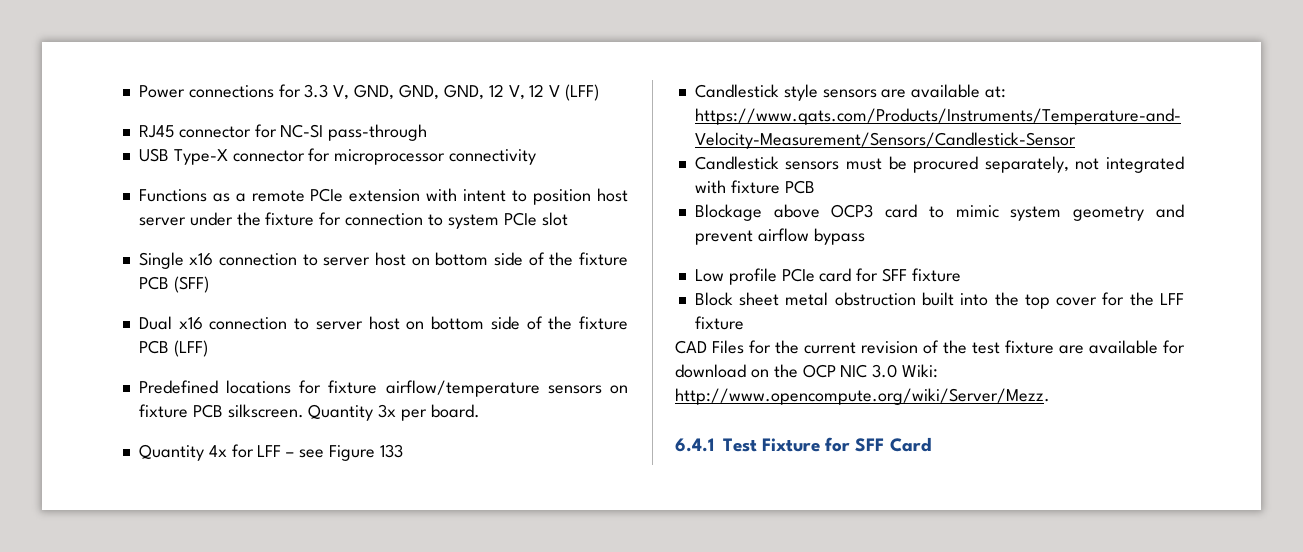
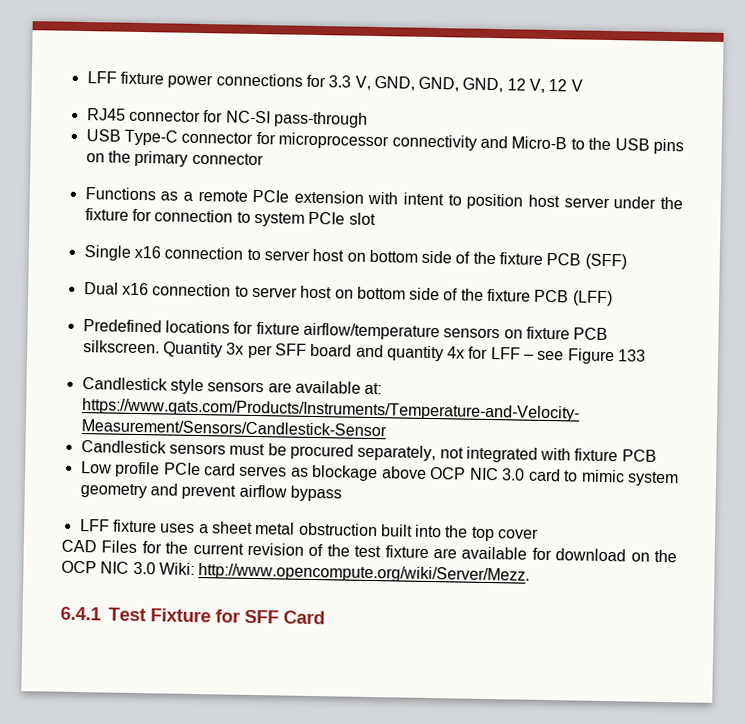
- Power connections for 3.3 V, GND, GND, GND, 12 V, 12 V (LFF)
+ LFF fixture power connections for 3.3 V, GND, GND, GND, 12 V, 12 V
- USB Type-X connector for microprocessor connectivity
+ USB Type-C connector for microprocessor connectivity and Micro-B to the USB pins on the primary connector
- Quantity 3x per board.
- Quantity 4x for LFF – see Figure 133
+ Quantity 3x per SFF board and quantity 4x for LFF – see Figure 133
- Blockage above OCP3 card to mimic system geometry and prevent airflow bypass
+ Low profile PCIe card serves as blockage above OCP NIC 3.0 card to mimic system geometry and prevent airflow bypass
- Low profile PCIe card for SFF fixture
- Block sheet metal obstruction built into the top cover for the LFF fixture
+ LFF fixture uses a sheet metal obstruction built into the top cover

